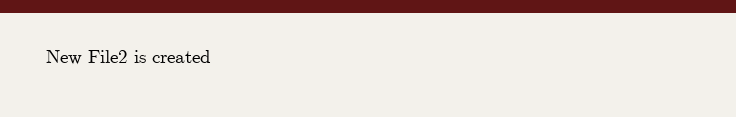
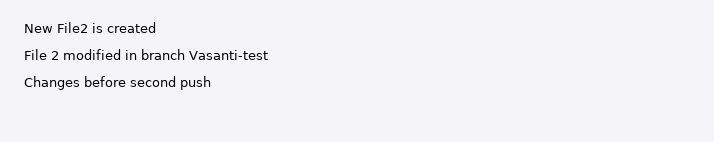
+ File 2 modified in branch Vasanti-test
+ Changes before second push

